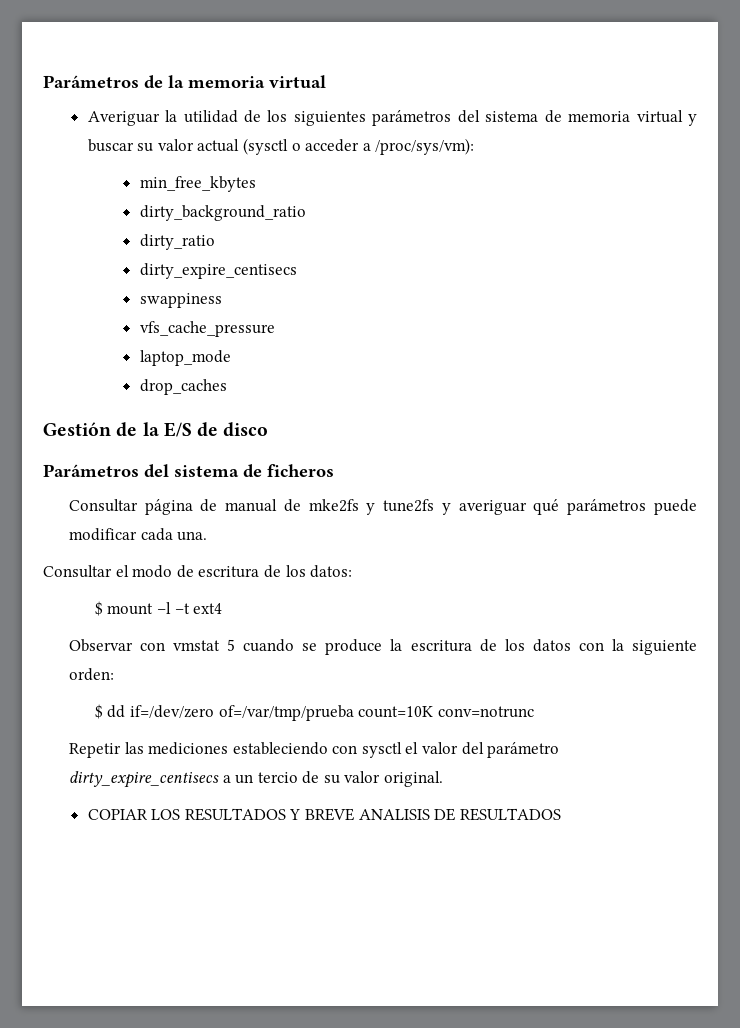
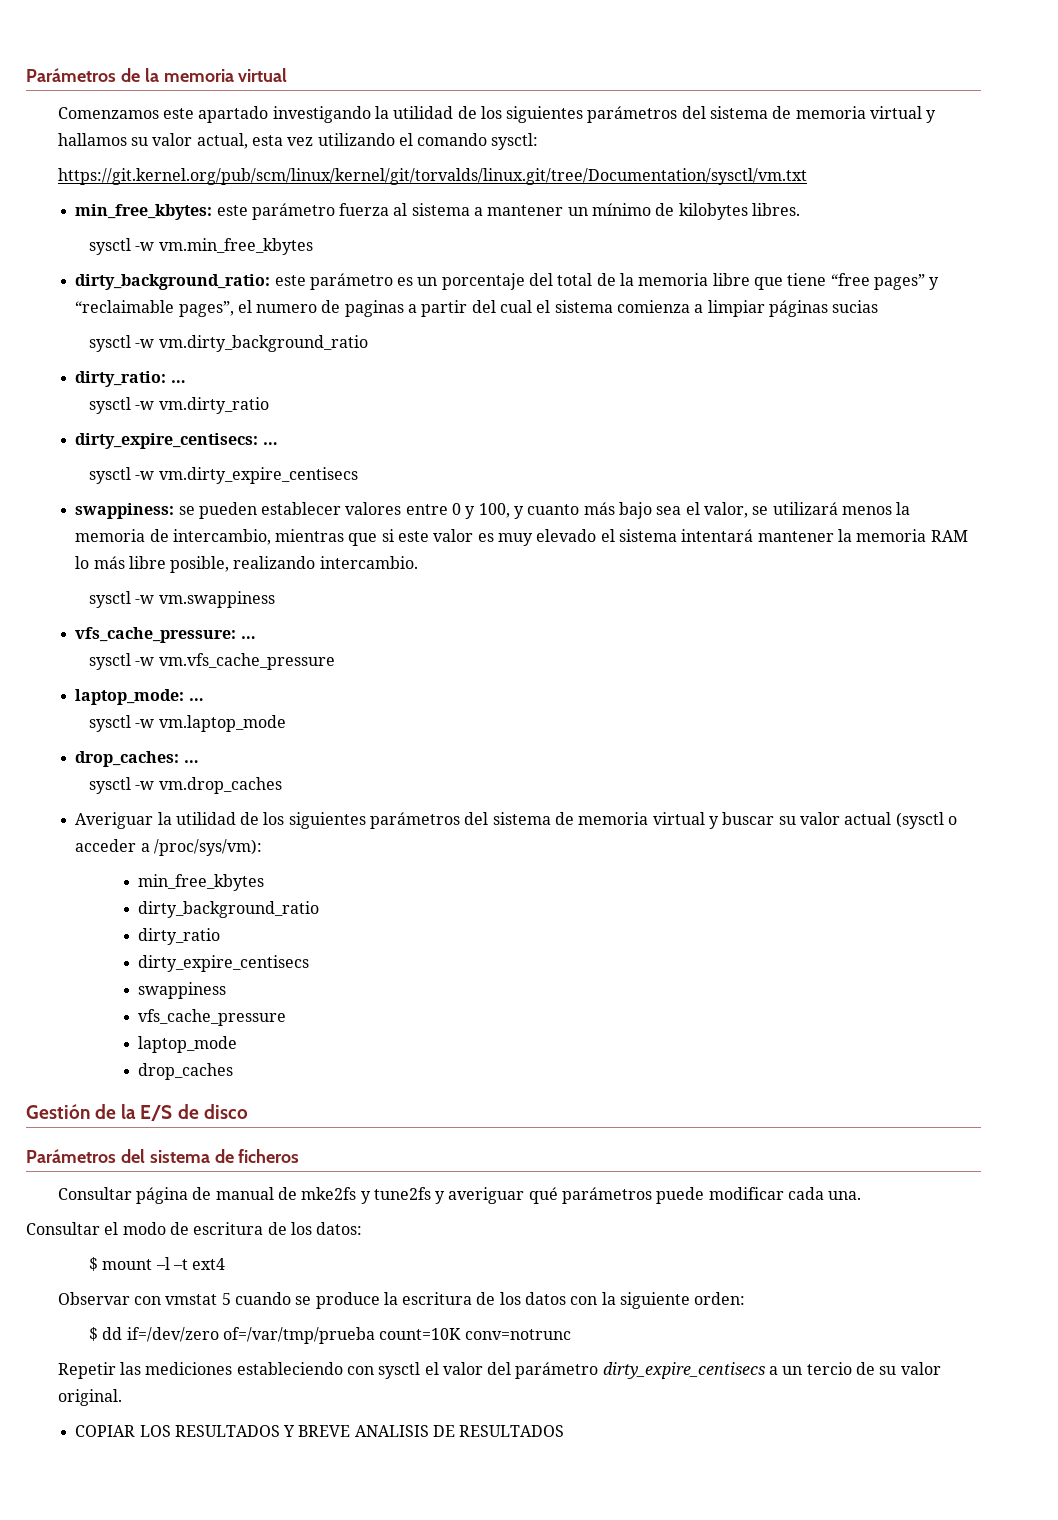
+ Comenzamos este apartado investigando la utilidad de los siguientes parámetros del sistema de memoria virtual y hallamos su valor actual, esta vez utilizando el comando sysctl:
+ https://git.kernel.org/pub/scm/linux/kernel/git/torvalds/linux.git/tree/Documentation/sysctl/vm.txt
+ min_free_kbytes: este parámetro fuerza al sistema a mantener un mínimo de kilobytes libres.
+ sysctl -w vm.min_free_kbytes
+ dirty_background_ratio: este parámetro es un porcentaje del total de la memoria libre que tiene “free pages” y “reclaimable pages”, el numero de paginas a partir del cual el sistema comienza a limpiar páginas sucias
+ sysctl -w vm.dirty_background_ratio
+ dirty_ratio: …
+ sysctl -w vm.dirty_ratio
+ dirty_expire_centisecs: …
+ sysctl -w vm.dirty_expire_centisecs
+ swappiness: se pueden establecer valores entre 0 y 100, y cuanto más bajo sea el valor, se utilizará menos la memoria de intercambio, mientras que si este valor es muy elevado el sistema intentará mantener la memoria RAM lo más libre posible, realizando intercambio.
+ sysctl -w vm.swappiness
+ vfs_cache_pressure: …
+ sysctl -w vm.vfs_cache_pressure
+ laptop_mode: …
+ sysctl -w vm.laptop_mode
+ drop_caches: …
+ sysctl -w vm.drop_caches

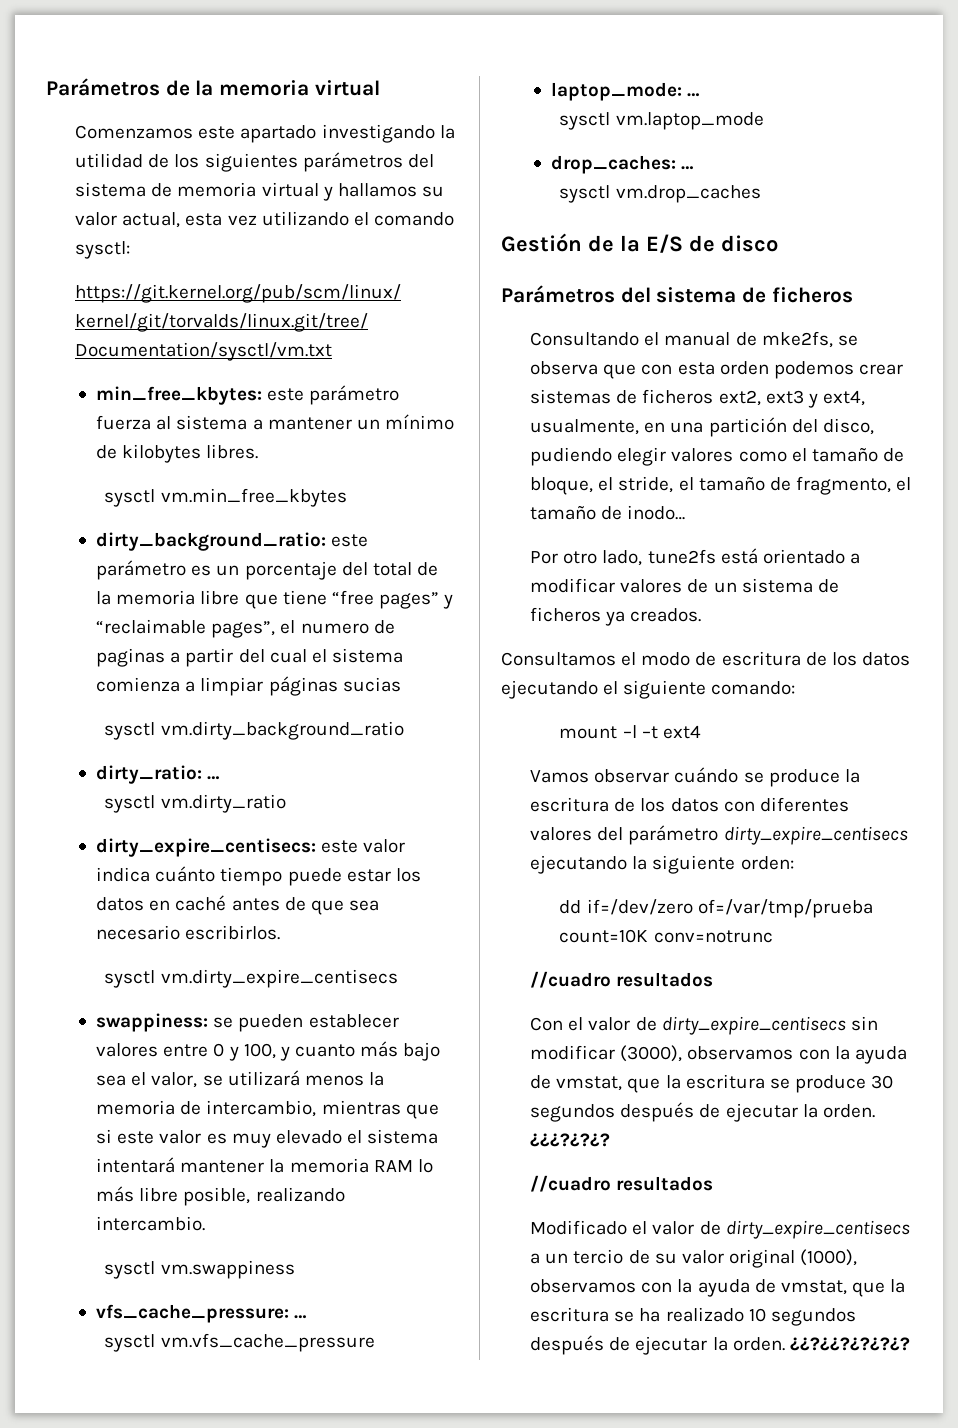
- sysctl -w vm.min_free_kbytes
+ sysctl vm.min_free_kbytes
- sysctl -w vm.dirty_background_ratio
+ sysctl vm.dirty_background_ratio
- sysctl -w vm.dirty_ratio
+ sysctl vm.dirty_ratio
- dirty_expire_centisecs: …
- sysctl -w vm.dirty_expire_centisecs
+ dirty_expire_centisecs: este valor indica cuánto tiempo puede estar los datos en caché antes de que sea necesario escribirlos.
+ sysctl vm.dirty_expire_centisecs
- sysctl -w vm.swappiness
+ sysctl vm.swappiness
- sysctl -w vm.vfs_cache_pressure
+ sysctl vm.vfs_cache_pressure
- sysctl -w vm.laptop_mode
+ sysctl vm.laptop_mode
- sysctl -w vm.drop_caches
+ sysctl vm.drop_caches
- Averiguar la utilidad de los siguientes parámetros del sistema de memoria virtual y buscar su valor actual (sysctl o acceder a /proc/sys/vm):
- min_free_kbytes
- dirty_background_ratio
- dirty_ratio
- dirty_expire_centisecs
- swappiness
- vfs_cache_pressure
- laptop_mode
- drop_caches
- Consultar página de manual de mke2fs y tune2fs y averiguar qué parámetros puede modificar cada una.
- Consultar el modo de escritura de los datos:
- $ mount –l –t ext4
+ Consultando el manual de mke2fs, se observa que con esta orden podemos crear sistemas de ficheros ext2, ext3 y ext4, usualmente, en una partición del disco, pudiendo elegir valores como el tamaño de bloque, el stride, el tamaño de fragmento, el tamaño de inodo…
+ Por otro lado, tune2fs está orientado a modificar valores de un sistema de ficheros ya creados.
+ Consultamos el modo de escritura de los datos ejecutando el siguiente comando:
+ mount –l –t ext4
- Observar con vmstat 5 cuando se produce la escritura de los datos con la siguiente orden:
+ Vamos observar cuándo se produce la escritura de los datos con diferentes valores del parámetro dirty_expire_centisecs ejecutando la siguiente orden:
- $ dd if=/dev/zero of=/var/tmp/prueba count=10K conv=notrunc
- Repetir las mediciones estableciendo con sysctl el valor del parámetro dirty_expire_centisecs a un tercio de su valor original.
- COPIAR LOS RESULTADOS Y BREVE ANALISIS DE RESULTADOS
+ dd if=/dev/zero of=/var/tmp/prueba count=10K conv=notrunc
+ //cuadro resultados
+ Con el valor de dirty_expire_centisecs sin modificar (3000), observamos con la ayuda de vmstat, que la escritura se produce 30 segundos después de ejecutar la orden. ¿¿¿?¿?¿?
+ //cuadro resultados
+ Modificado el valor de dirty_expire_centisecs a un tercio de su valor original (1000), observamos con la ayuda de vmstat, que la escritura se ha realizado 10 segundos después de ejecutar la orden. ¿¿?¿¿?¿?¿?¿?

